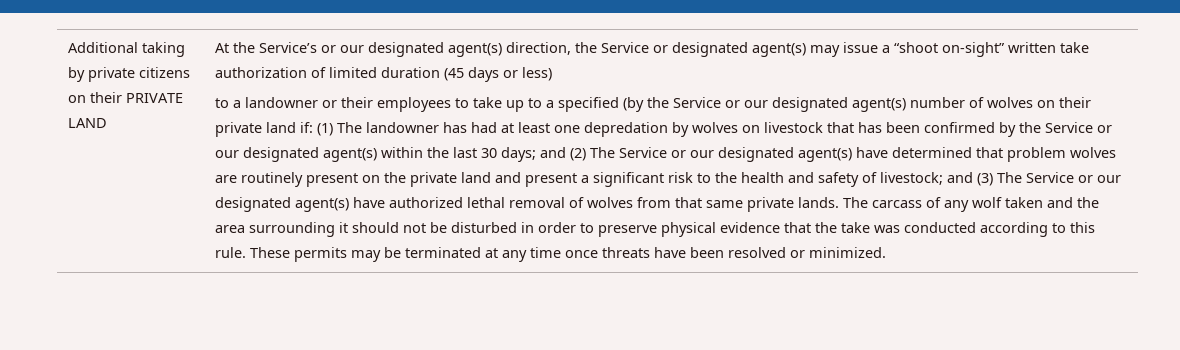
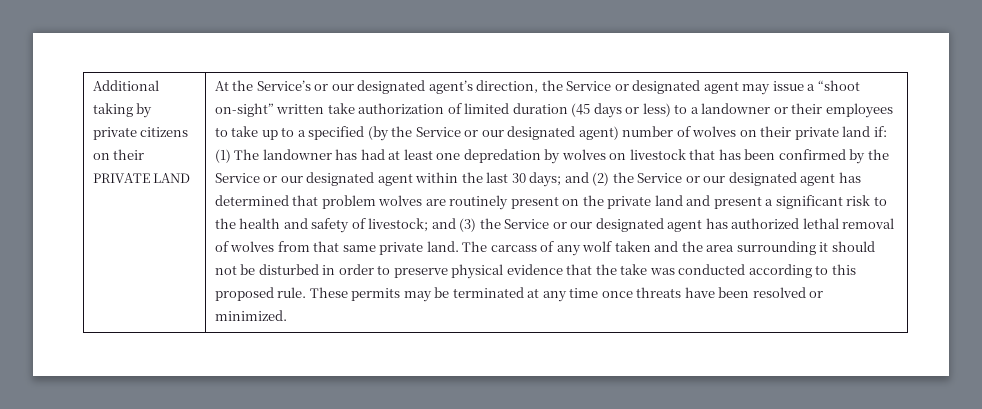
- At the Service’s or our designated agent(s) direction, the Service or designated agent(s) may issue a “shoot on-sight” written take authorization of limited duration (45 days or less)
- to a landowner or their employees to take up to a specified (by the Service or our designated agent(s) number of wolves on their private land if:
+ At the Service’s or our designated agent’s direction, the Service or designated agent may issue a “shoot on-sight” written take authorization of limited duration (45 days or less) to a landowner or their employees to take up to a specified (by the Service or our designated agent) number of wolves on their private land if:
- (1) The landowner has had at least one depredation by wolves on livestock that has been confirmed by the Service or our designated agent(s) within the last 30 days;
+ (1) The landowner has had at least one depredation by wolves on livestock that has been confirmed by the Service or our designated agent within the last 30 days;
- and (2) The Service or our designated agent(s) have determined that problem wolves are routinely present on the private land and present a significant risk to the health and safety of livestock;
+ and (2) the Service or our designated agent has determined that problem wolves are routinely present on the private land and present a significant risk to the health and safety of livestock;
- and (3) The Service or our designated agent(s) have authorized lethal removal of wolves from that same private lands.
+ and (3) the Service or our designated agent has authorized lethal removal of wolves from that same private land.
- The carcass of any wolf taken and the area surrounding it should not be disturbed in order to preserve physical evidence that the take was conducted according to this rule.
+ The carcass of any wolf taken and the area surrounding it should not be disturbed in order to preserve physical evidence that the take was conducted according to this proposed rule.

